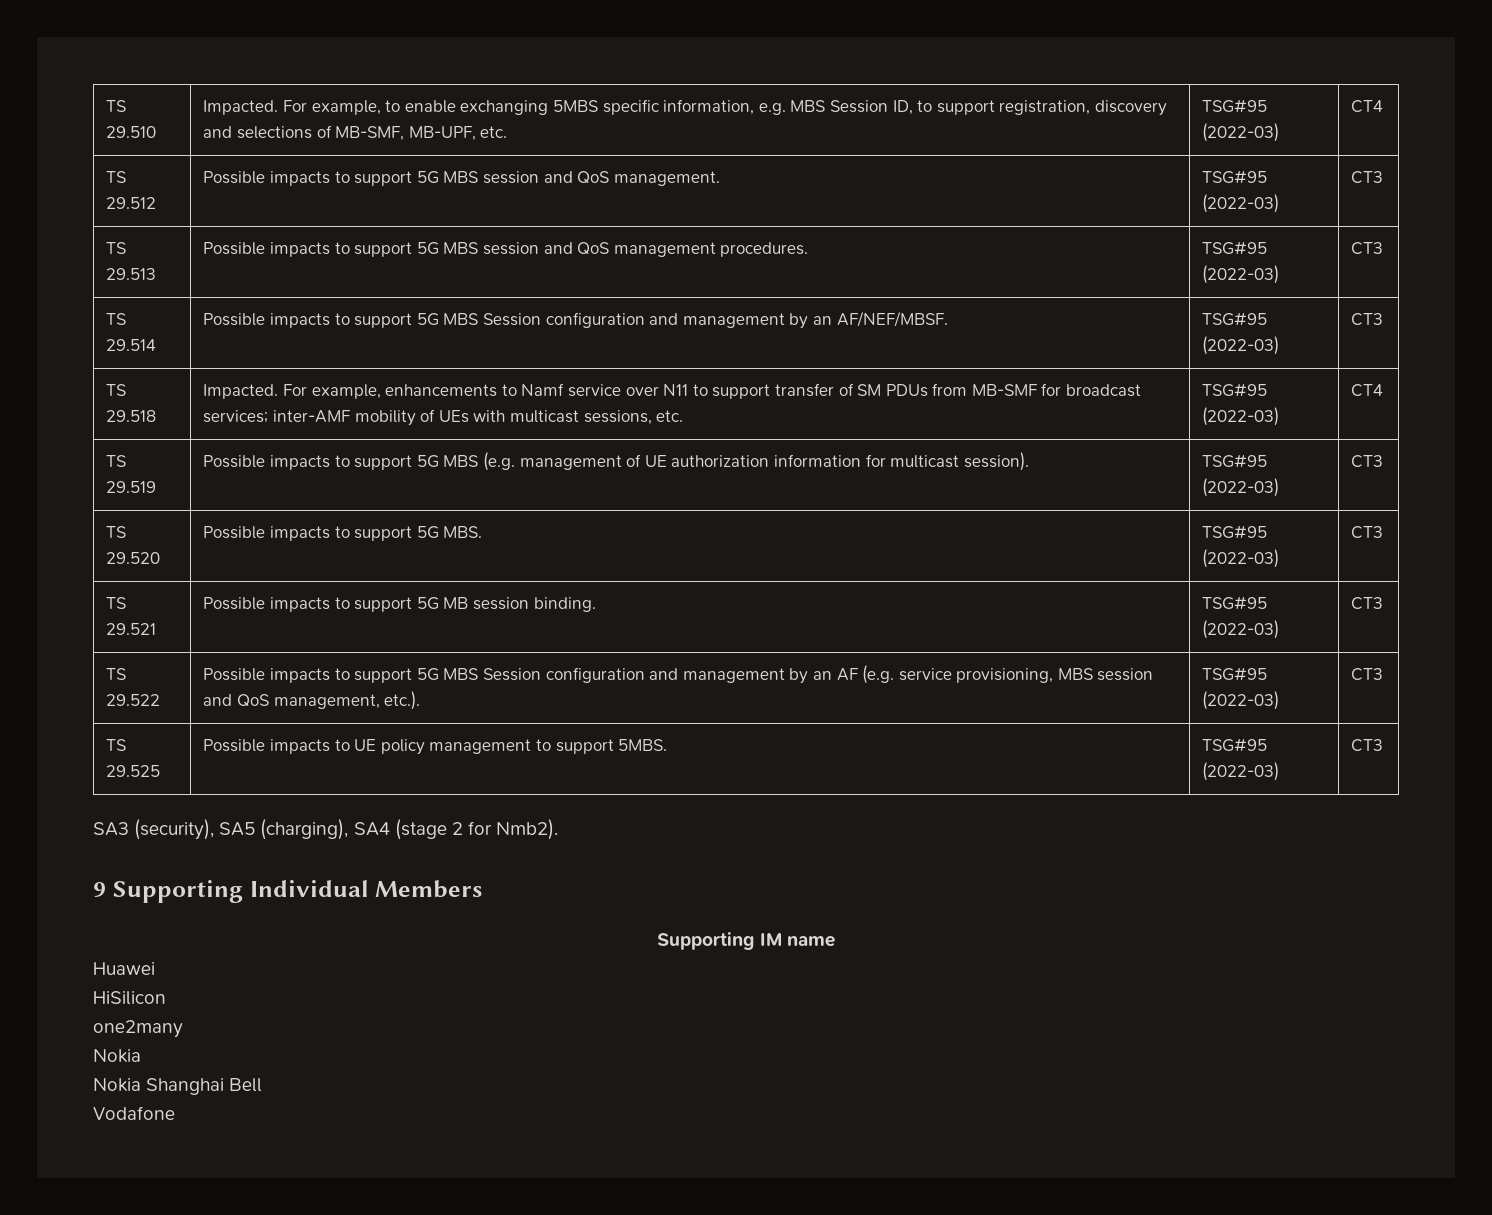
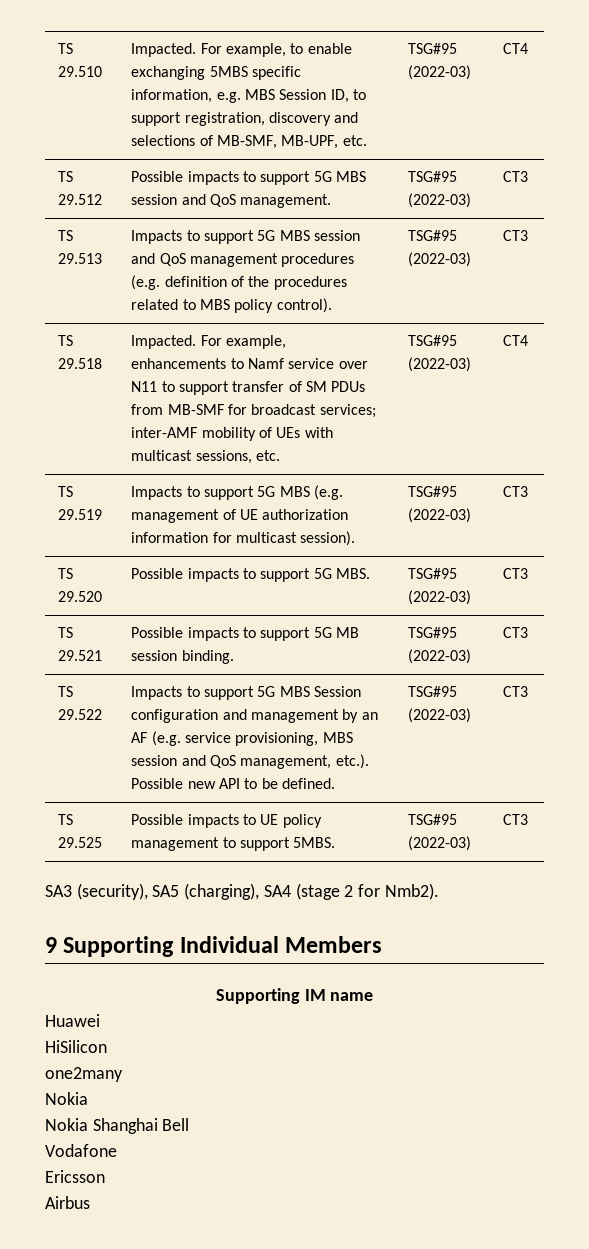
- TS 29.513 | Possible impacts to support 5G MBS session and QoS management procedures. | TSG#95 (2022-03) | CT3
- TS 29.514 | Possible impacts to support 5G MBS Session configuration and management by an AF/NEF/MBSF. | TSG#95 (2022-03) | CT3
+ TS 29.513 | Impacts to support 5G MBS session and QoS management procedures (e.g. definition of the procedures related to MBS policy control). | TSG#95 (2022-03) | CT3
- TS 29.519 | Possible impacts to support 5G MBS (e.g. management of UE authorization information for multicast session). | TSG#95 (2022-03) | CT3
+ TS 29.519 | Impacts to support 5G MBS (e.g. management of UE authorization information for multicast session). | TSG#95 (2022-03) | CT3
- TS 29.522 | Possible impacts to support 5G MBS Session configuration and management by an AF (e.g. service provisioning, MBS session and QoS management, etc.). | TSG#95 (2022-03) | CT3
+ TS 29.522 | Impacts to support 5G MBS Session configuration and management by an AF (e.g. service provisioning, MBS session and QoS management, etc.). Possible new API to be defined. | TSG#95 (2022-03) | CT3
+ Ericsson
+ Airbus

